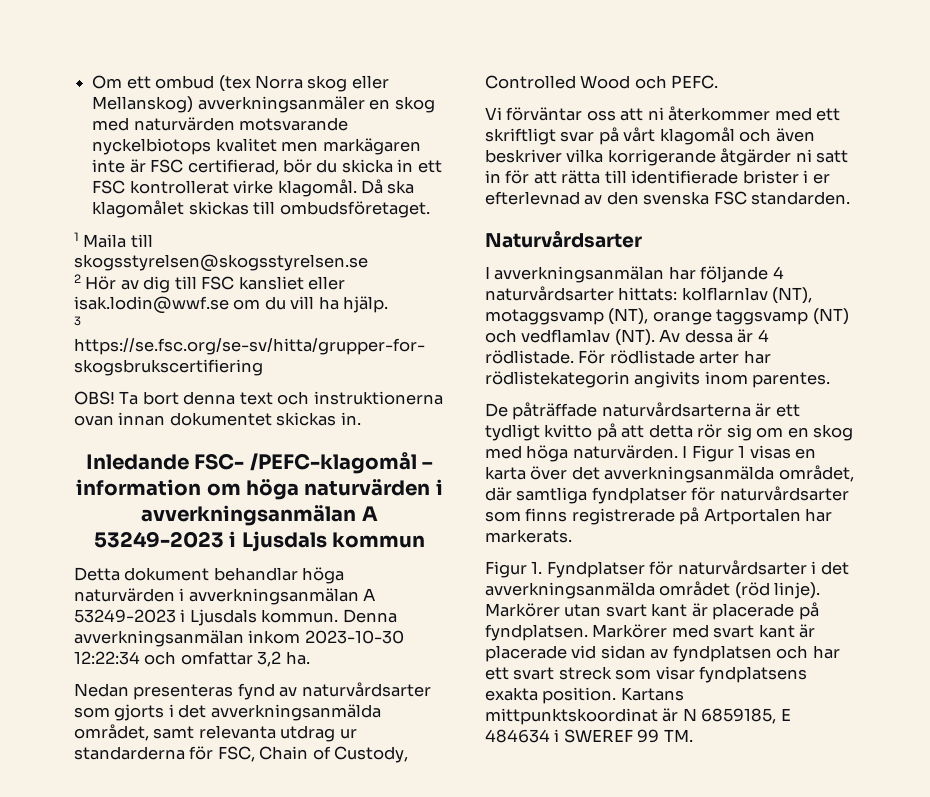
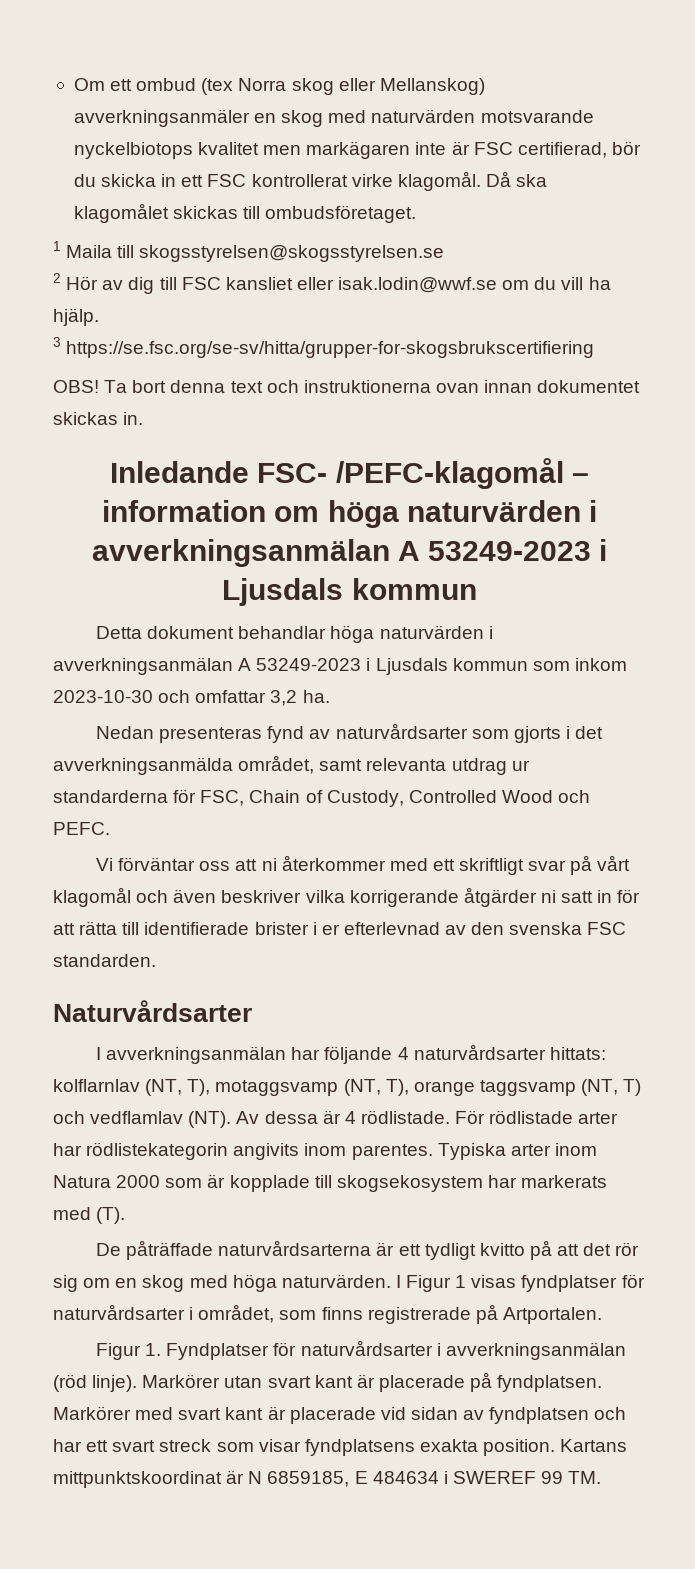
- Detta dokument behandlar höga naturvärden i avverkningsanmälan A 53249-2023 i Ljusdals kommun. Denna avverkningsanmälan inkom 2023-10-30 12:22:34 och omfattar 3,2 ha.
+ Detta dokument behandlar höga naturvärden i avverkningsanmälan A 53249-2023 i Ljusdals kommun som inkom 2023-10-30 och omfattar 3,2 ha.
- I avverkningsanmälan har följande 4 naturvårdsarter hittats: kolflarnlav (NT), motaggsvamp (NT), orange taggsvamp (NT) och vedflamlav (NT). Av dessa är 4 rödlistade.
+ I avverkningsanmälan har följande 4 naturvårdsarter hittats: kolflarnlav (NT, T), motaggsvamp (NT, T), orange taggsvamp (NT, T) och vedflamlav (NT). Av dessa är 4 rödlistade.
+ Typiska arter inom Natura 2000 som är kopplade till skogsekosystem har markerats med (T).
- De påträffade naturvårdsarterna är ett tydligt kvitto på att detta rör sig om en skog med höga naturvärden.
+ De påträffade naturvårdsarterna är ett tydligt kvitto på att det rör sig om en skog med höga naturvärden.
- I Figur 1 visas en karta över det avverkningsanmälda området, där samtliga fyndplatser för naturvårdsarter som finns registrerade på Artportalen har markerats.
+ I Figur 1 visas fyndplatser för naturvårdsarter i området, som finns registrerade på Artportalen.
- Figur 1. Fyndplatser för naturvårdsarter i det avverkningsanmälda området (röd linje).
+ Figur 1. Fyndplatser för naturvårdsarter i avverkningsanmälan (röd linje).

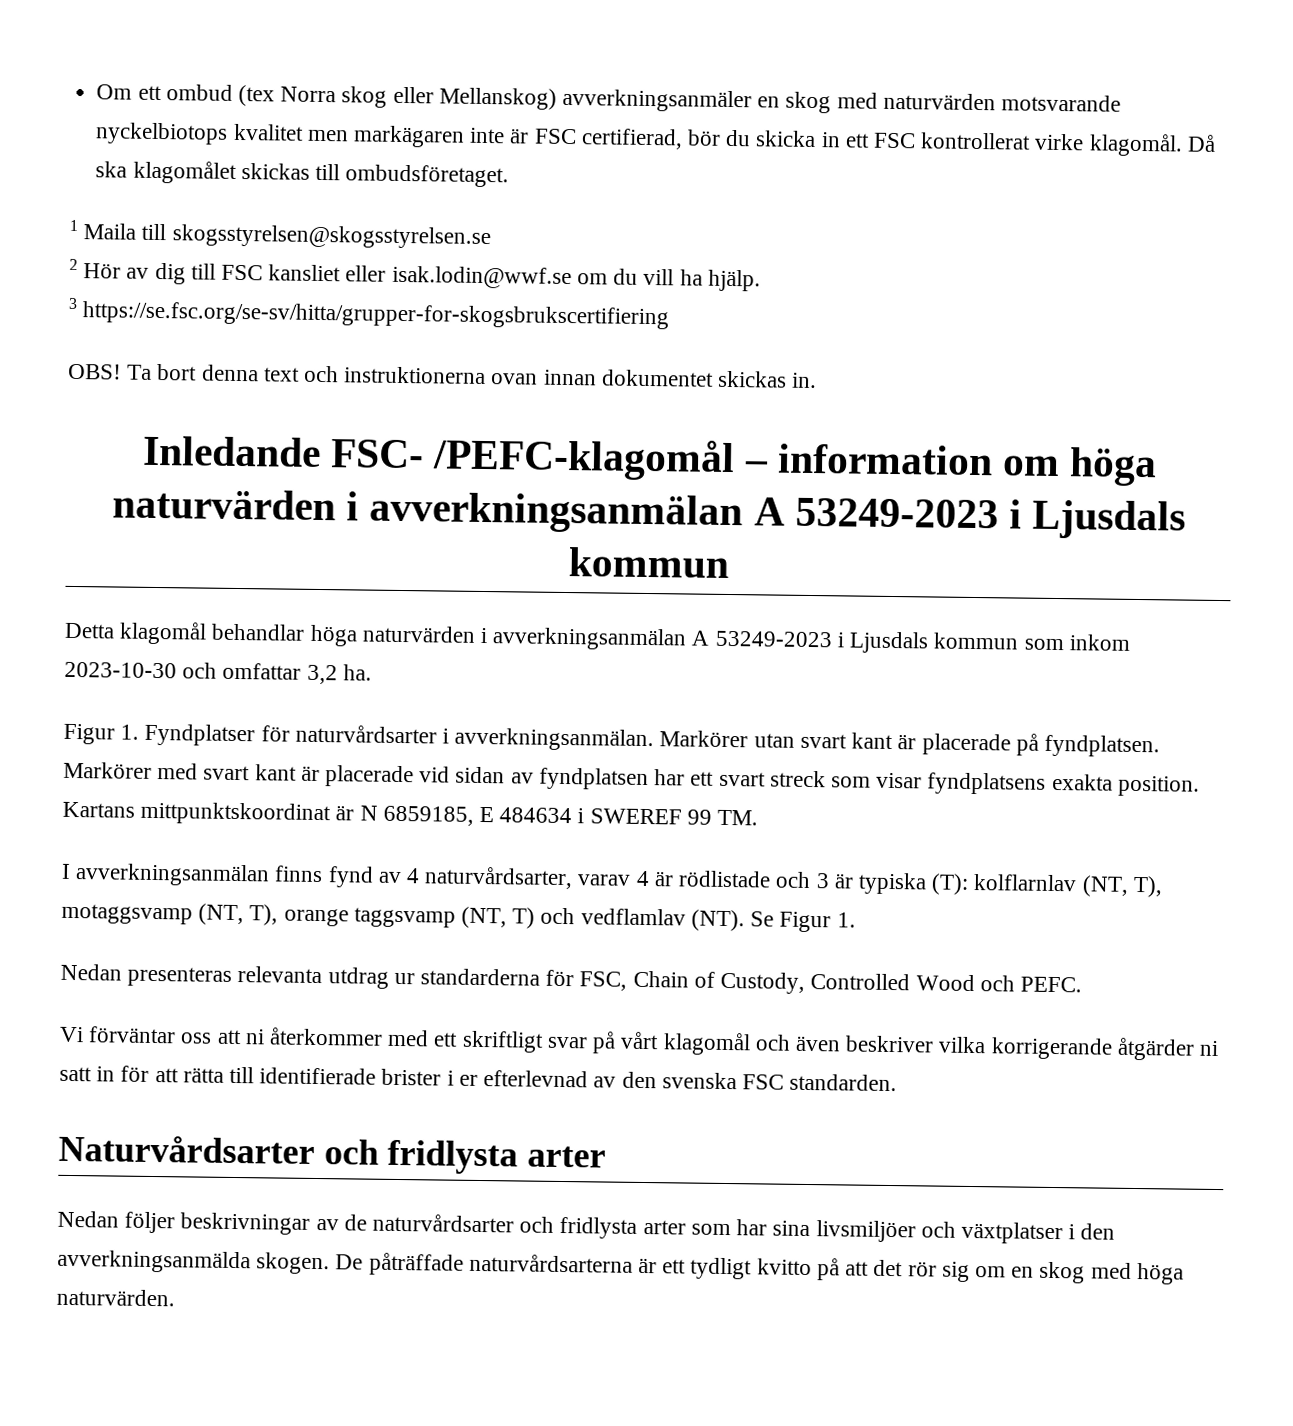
- Detta dokument behandlar höga naturvärden i avverkningsanmälan A 53249-2023 i Ljusdals kommun som inkom 2023-10-30 och omfattar 3,2 ha.
+ Detta klagomål behandlar höga naturvärden i avverkningsanmälan A 53249-2023 i Ljusdals kommun som inkom 2023-10-30 och omfattar 3,2 ha.
- Nedan presenteras fynd av naturvårdsarter som gjorts i det avverkningsanmälda området, samt relevanta utdrag ur standarderna för FSC, Chain of Custody, Controlled Wood och PEFC.
+ Figur 1. Fyndplatser för naturvårdsarter i avverkningsanmälan. Markörer utan svart kant är placerade på fyndplatsen. Markörer med svart kant är placerade vid sidan av fyndplatsen har ett svart streck som visar fyndplatsens exakta position. Kartans mittpunktskoordinat är N 6859185, E 484634 i SWEREF 99 TM.
+ I avverkningsanmälan finns fynd av 4 naturvårdsarter, varav 4 är rödlistade och 3 är typiska (T): kolflarnlav (NT, T), motaggsvamp (NT, T), orange taggsvamp (NT, T) och vedflamlav (NT). Se Figur 1.
+ Nedan presenteras relevanta utdrag ur standarderna för FSC, Chain of Custody, Controlled Wood och PEFC.
- Naturvårdsarter
- I avverkningsanmälan har följande 4 naturvårdsarter hittats: kolflarnlav (NT, T), motaggsvamp (NT, T), orange taggsvamp (NT, T) och vedflamlav (NT). Av dessa är 4 rödlistade. För rödlistade arter har rödlistekategorin angivits inom parentes. Typiska arter inom Natura 2000 som är kopplade till skogsekosystem har markerats med (T).
- De påträffade naturvårdsarterna är ett tydligt kvitto på att det rör sig om en skog med höga naturvärden. I Figur 1 visas fyndplatser för naturvårdsarter i området, som finns registrerade på Artportalen.
- Figur 1. Fyndplatser för naturvårdsarter i avverkningsanmälan (röd linje). Markörer utan svart kant är placerade på fyndplatsen. Markörer med svart kant är placerade vid sidan av fyndplatsen och har ett svart streck som visar fyndplatsens exakta position. Kartans mittpunktskoordinat är N 6859185, E 484634 i SWEREF 99 TM.
+ Naturvårdsarter och fridlysta arter
+ Nedan följer beskrivningar av de naturvårdsarter och fridlysta arter som har sina livsmiljöer och växtplatser i den avverkningsanmälda skogen. De påträffade naturvårdsarterna är ett tydligt kvitto på att det rör sig om en skog med höga naturvärden.

